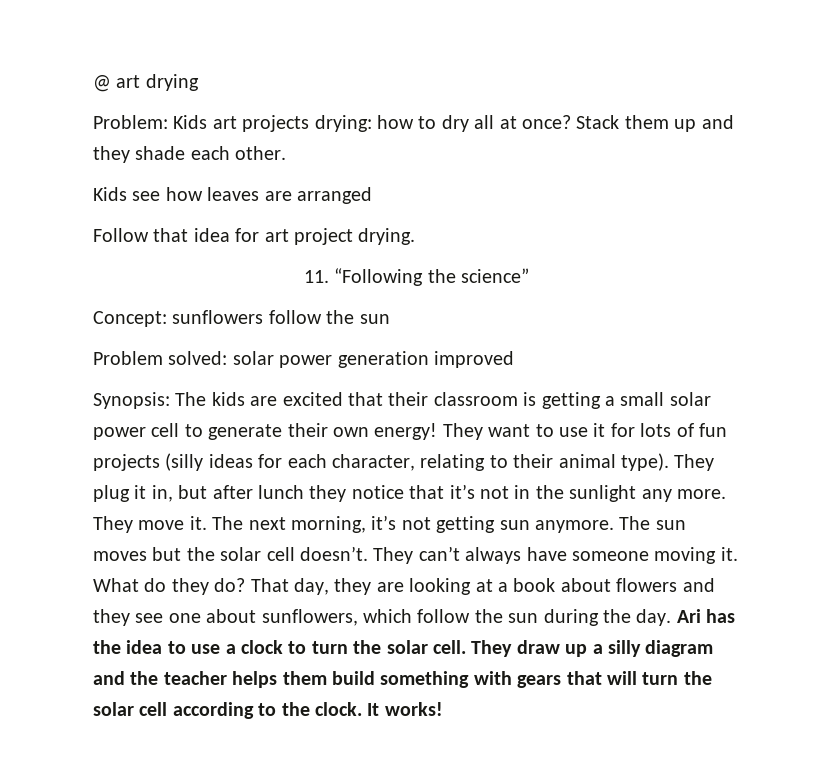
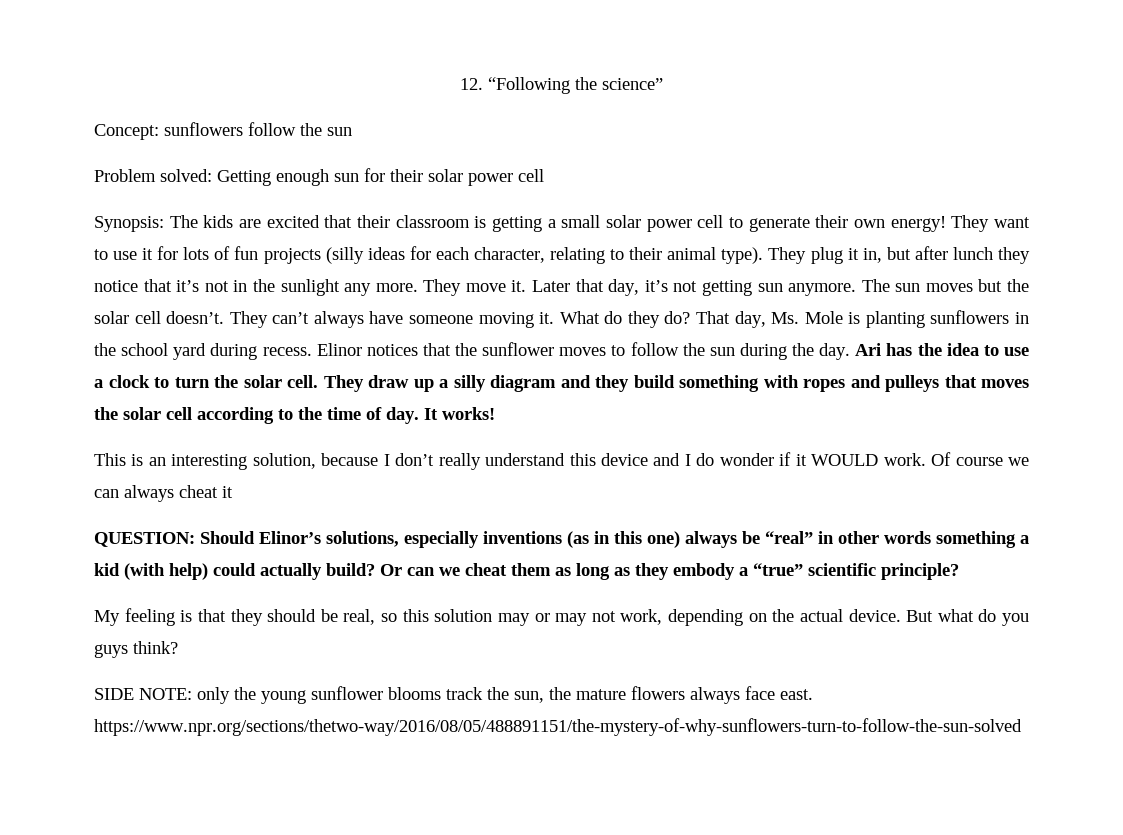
- @ art drying
- Problem: Kids art projects drying: how to dry all at once? Stack them up and they shade each other.
- Kids see how leaves are arranged
- Follow that idea for art project drying.
- 11. “Following the science”
+ 12. “Following the science”
- Problem solved: solar power generation improved
+ Problem solved: Getting enough sun for their solar power cell
- The next morning, it’s not getting sun anymore.
+ Later that day, it’s not getting sun anymore.
- That day, they are looking at a book about flowers and they see one about sunflowers, which follow the sun during the day.
+ That day, Ms. Mole is planting sunflowers in the school yard during recess. Elinor notices that the sunflower moves to follow the sun during the day.
- They draw up a silly diagram and the teacher helps them build something with gears that will turn the solar cell according to the clock.
+ They draw up a silly diagram and they build something with ropes and pulleys that moves the solar cell according to the time of day.
+ This is an interesting solution, because I don’t really understand this device and I do wonder if it WOULD work. Of course we can always cheat it
+ QUESTION: Should Elinor’s solutions, especially inventions (as in this one) always be “real” in other words something a kid (with help) could actually build? Or can we cheat them as long as they embody a “true” scientific principle?
+ My feeling is that they should be real, so this solution may or may not work, depending on the actual device. But what do you guys think?
+ SIDE NOTE: only the young sunflower blooms track the sun, the mature flowers always face east. https://www.npr.org/sections/thetwo-way/2016/08/05/488891151/the-mystery-of-why-sunflowers-turn-to-follow-the-sun-solved

